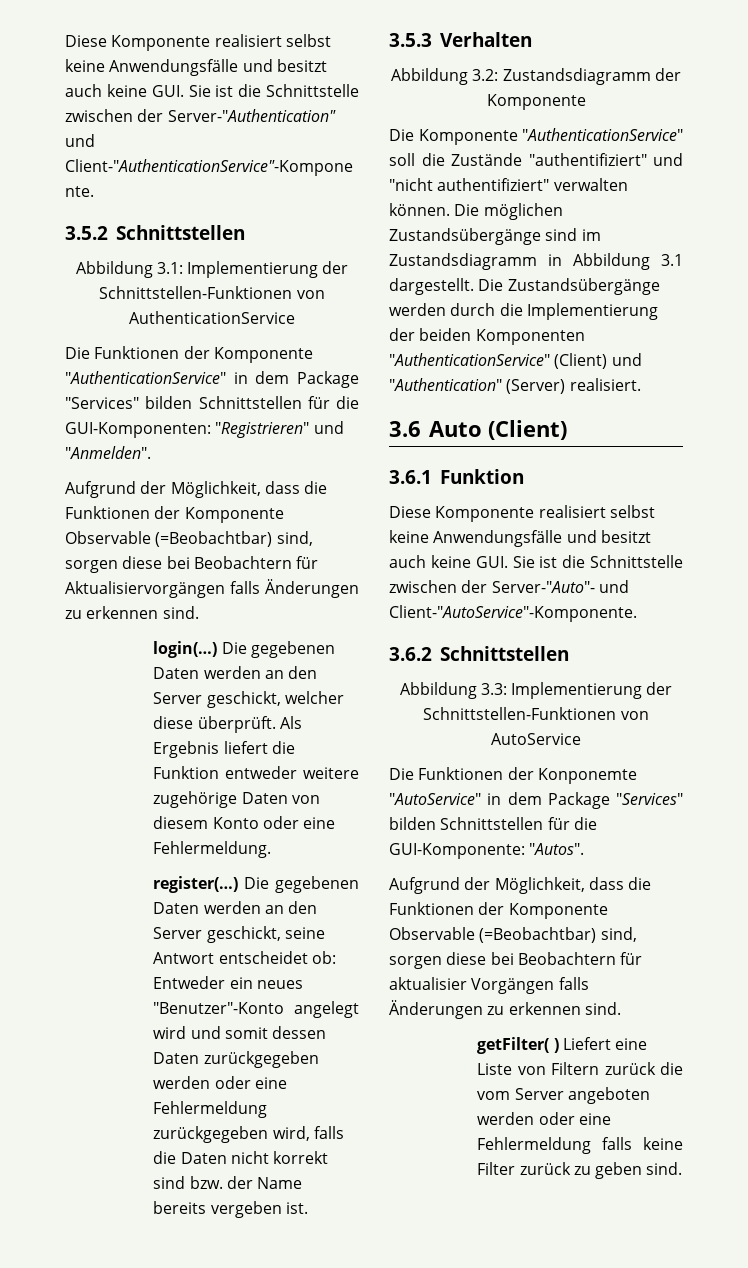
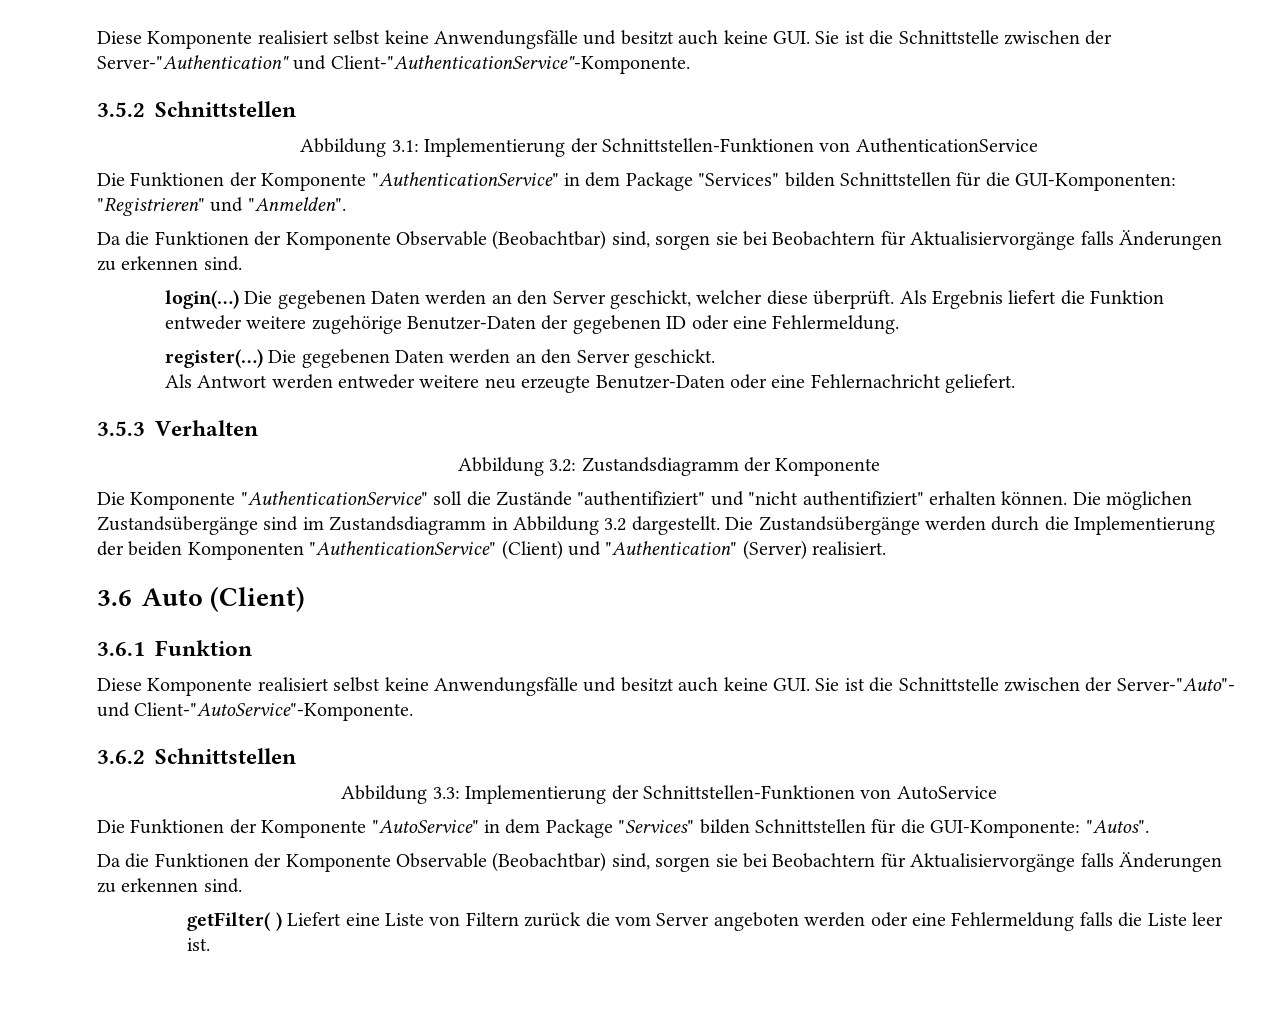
  Die Funktionen der Komponente "AuthenticationService" in dem Package "Services" bilden Schnittstellen für die GUI-Komponenten: "Registrieren" und "Anmelden".
- Aufgrund der Möglichkeit, dass die Funktionen der Komponente Observable (=Beobachtbar) sind, sorgen diese bei Beobachtern für Aktualisiervorgängen falls Änderungen zu erkennen sind.
+ Da die Funktionen der Komponente Observable (Beobachtbar) sind, sorgen sie bei Beobachtern für Aktualisiervorgänge falls Änderungen zu erkennen sind.
- Als Ergebnis liefert die Funktion entweder weitere zugehörige Daten von diesem Konto oder eine Fehlermeldung.
+ Als Ergebnis liefert die Funktion entweder weitere zugehörige Benutzer-Daten der gegebenen ID oder eine Fehlermeldung.
- Die gegebenen Daten werden an den Server geschickt, seine Antwort entscheidet ob: Entweder ein neues "Benutzer"-Konto angelegt wird und somit dessen Daten zurückgegeben werden oder eine Fehlermeldung zurückgegeben wird, falls die Daten nicht korrekt sind bzw. der Name bereits vergeben ist.
+ Die gegebenen Daten werden an den Server geschickt.
+ Als Antwort werden entweder weitere neu erzeugte Benutzer-Daten oder eine Fehlernachricht geliefert.
- Die Komponente "AuthenticationService" soll die Zustände "authentifiziert" und "nicht authentifiziert" verwalten können.
+ Die Komponente "AuthenticationService" soll die Zustände "authentifiziert" und "nicht authentifiziert" erhalten können.
- Die möglichen Zustandsübergänge sind im Zustandsdiagramm in Abbildung 3.1 dargestellt.
+ Die möglichen Zustandsübergänge sind im Zustandsdiagramm in Abbildung 3.2 dargestellt.
- Die Funktionen der Konponemte "AutoService" in dem Package "Services" bilden Schnittstellen für die GUI-Komponente: "Autos".
- Aufgrund der Möglichkeit, dass die Funktionen der Komponente Observable (=Beobachtbar) sind, sorgen diese bei Beobachtern für aktualisier Vorgängen falls Änderungen zu erkennen sind.
+ Die Funktionen der Komponente "AutoService" in dem Package "Services" bilden Schnittstellen für die GUI-Komponente: "Autos".
+ Da die Funktionen der Komponente Observable (Beobachtbar) sind, sorgen sie bei Beobachtern für Aktualisiervorgänge falls Änderungen zu erkennen sind.
- getFilter( ) Liefert eine Liste von Filtern zurück die vom Server angeboten werden oder eine Fehlermeldung falls keine Filter zurück zu geben sind.
+ getFilter( ) Liefert eine Liste von Filtern zurück die vom Server angeboten werden oder eine Fehlermeldung falls die Liste leer ist.

